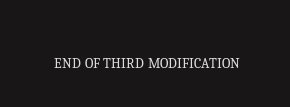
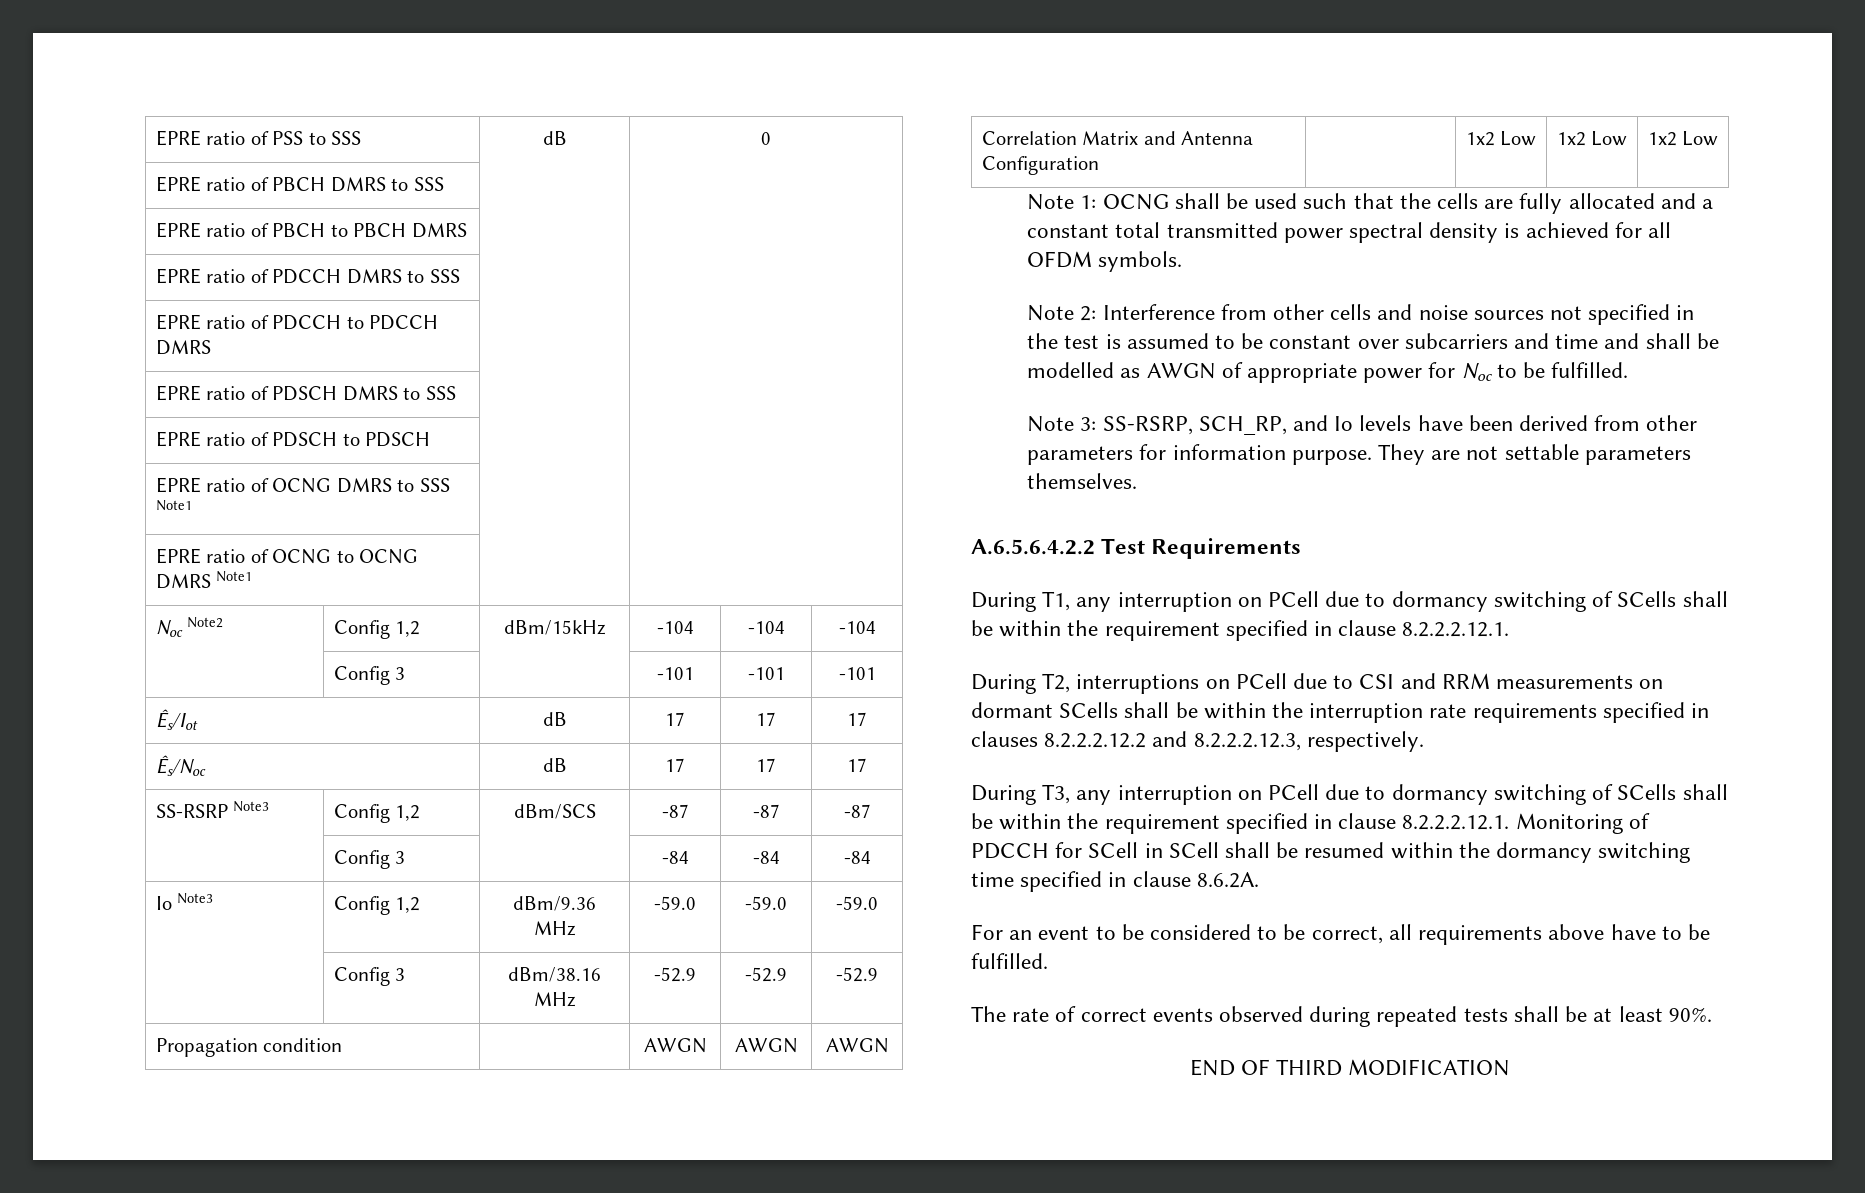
+ EPRE ratio of PSS to SSS | dB | 0
+ EPRE ratio of PBCH DMRS to SSS | |
+ EPRE ratio of PBCH to PBCH DMRS | |
+ EPRE ratio of PDCCH DMRS to SSS | |
+ EPRE ratio of PDCCH to PDCCH DMRS | |
+ EPRE ratio of PDSCH DMRS to SSS | |
+ EPRE ratio of PDSCH to PDSCH | |
+ EPRE ratio of OCNG DMRS to SSS Note1 | |
+ EPRE ratio of OCNG to OCNG DMRS Note1 | |
+ Noc Note2 | Config 1,2 | dBm/15kHz | -104 | -104 | -104
+ | Config 3 | | -101 | -101 | -101
+ Ês/Iot | dB | 17 | 17 | 17
+ Ês/Noc | dB | 17 | 17 | 17
+ SS-RSRP Note3 | Config 1,2 | dBm/SCS | -87 | -87 | -87
+ | Config 3 | | -84 | -84 | -84
+ Io Note3 | Config 1,2 | dBm/9.36 MHz | -59.0 | -59.0 | -59.0
+ | Config 3 | dBm/38.16 MHz | -52.9 | -52.9 | -52.9
+ Propagation condition | | AWGN | AWGN | AWGN
+ Correlation Matrix and Antenna Configuration | | 1x2 Low | 1x2 Low | 1x2 Low
+ Note 1: OCNG shall be used such that the cells are fully allocated and a constant total transmitted power spectral density is achieved for all OFDM symbols.
+ Note 2: Interference from other cells and noise sources not specified in the test is assumed to be constant over subcarriers and time and shall be modelled as AWGN of appropriate power for Noc to be fulfilled.
+ Note 3: SS-RSRP, SCH_RP, and Io levels have been derived from other parameters for information purpose. They are not settable parameters themselves.
+ A.6.5.6.4.2.2 Test Requirements
+ During T1, any interruption on PCell due to dormancy switching of SCells shall be within the requirement specified in clause 8.2.2.2.12.1.
+ During T2, interruptions on PCell due to CSI and RRM measurements on dormant SCells shall be within the interruption rate requirements specified in clauses 8.2.2.2.12.2 and 8.2.2.2.12.3, respectively.
+ During T3, any interruption on PCell due to dormancy switching of SCells shall be within the requirement specified in clause 8.2.2.2.12.1. Monitoring of PDCCH for SCell in SCell shall be resumed within the dormancy switching time specified in clause 8.6.2A.
+ For an event to be considered to be correct, all requirements above have to be fulfilled.
+ The rate of correct events observed during repeated tests shall be at least 90%.

